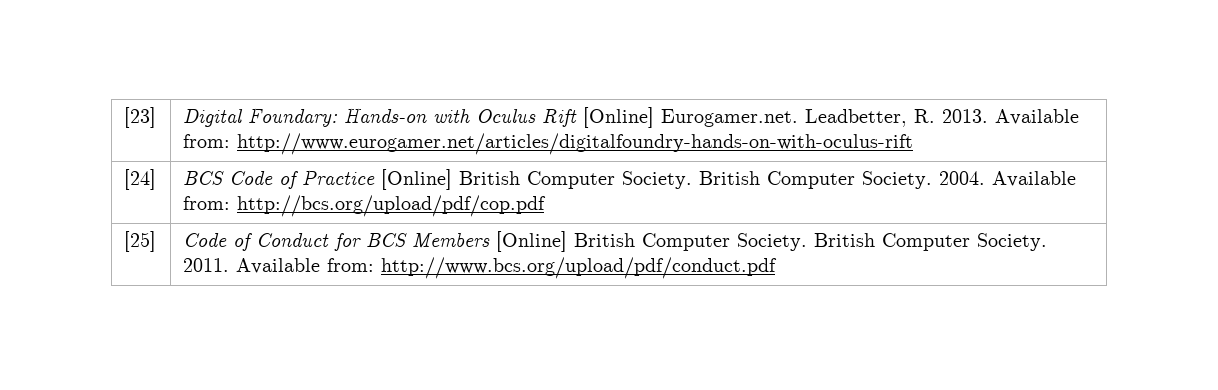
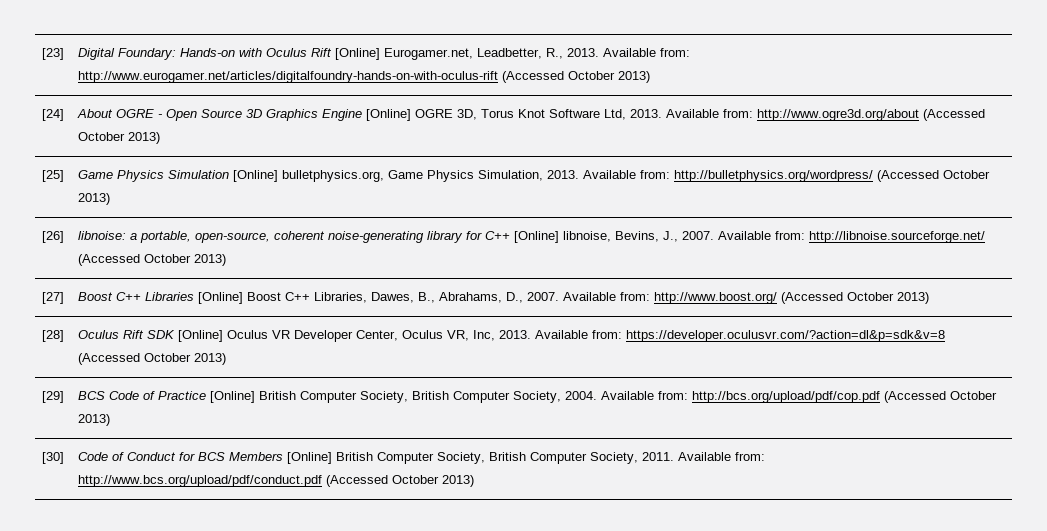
- [23] | Digital Foundary: Hands-on with Oculus Rift [Online] Eurogamer.net. Leadbetter, R. 2013. Available from: http://www.eurogamer.net/articles/digitalfoundry-hands-on-with-oculus-rift
- [24] | BCS Code of Practice [Online] British Computer Society. British Computer Society. 2004. Available from: http://bcs.org/upload/pdf/cop.pdf
- [25] | Code of Conduct for BCS Members [Online] British Computer Society. British Computer Society. 2011. Available from: http://www.bcs.org/upload/pdf/conduct.pdf
+ [23] | Digital Foundary: Hands-on with Oculus Rift [Online] Eurogamer.net, Leadbetter, R., 2013. Available from: http://www.eurogamer.net/articles/digitalfoundry-hands-on-with-oculus-rift (Accessed October 2013)
+ [24] | About OGRE - Open Source 3D Graphics Engine [Online] OGRE 3D, Torus Knot Software Ltd, 2013. Available from: http://www.ogre3d.org/about (Accessed October 2013)
+ [25] | Game Physics Simulation [Online] bulletphysics.org, Game Physics Simulation, 2013. Available from: http://bulletphysics.org/wordpress/ (Accessed October 2013)
+ [26] | libnoise: a portable, open-source, coherent noise-generating library for C++ [Online] libnoise, Bevins, J., 2007. Available from: http://libnoise.sourceforge.net/ (Accessed October 2013)
+ [27] | Boost C++ Libraries [Online] Boost C++ Libraries, Dawes, B., Abrahams, D., 2007. Available from: http://www.boost.org/ (Accessed October 2013)
+ [28] | Oculus Rift SDK [Online] Oculus VR Developer Center, Oculus VR, Inc, 2013. Available from: https://developer.oculusvr.com/?action=dl&p=sdk&v=8 (Accessed October 2013)
+ [29] | BCS Code of Practice [Online] British Computer Society, British Computer Society, 2004. Available from: http://bcs.org/upload/pdf/cop.pdf (Accessed October 2013)
+ [30] | Code of Conduct for BCS Members [Online] British Computer Society, British Computer Society, 2011. Available from: http://www.bcs.org/upload/pdf/conduct.pdf (Accessed October 2013)

